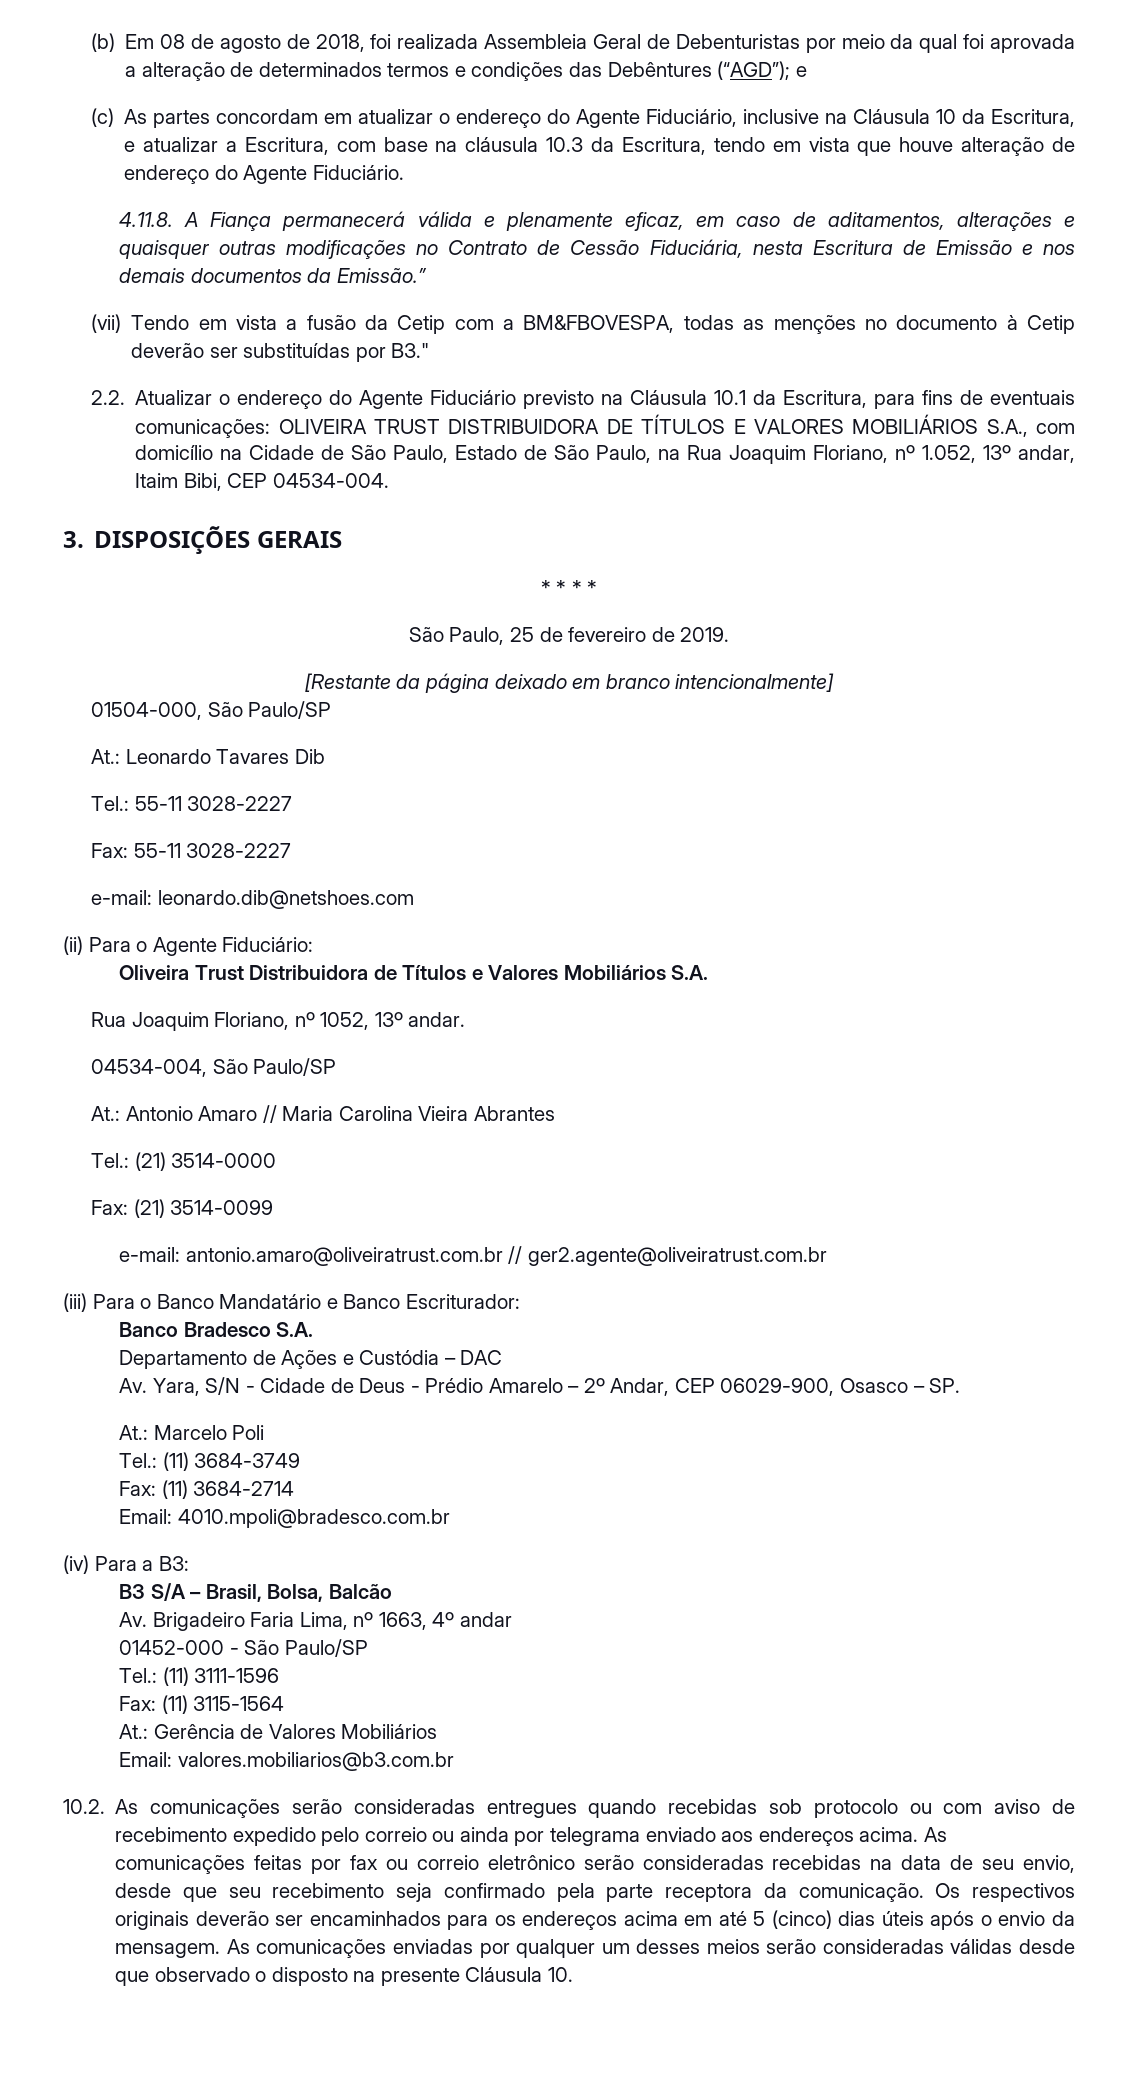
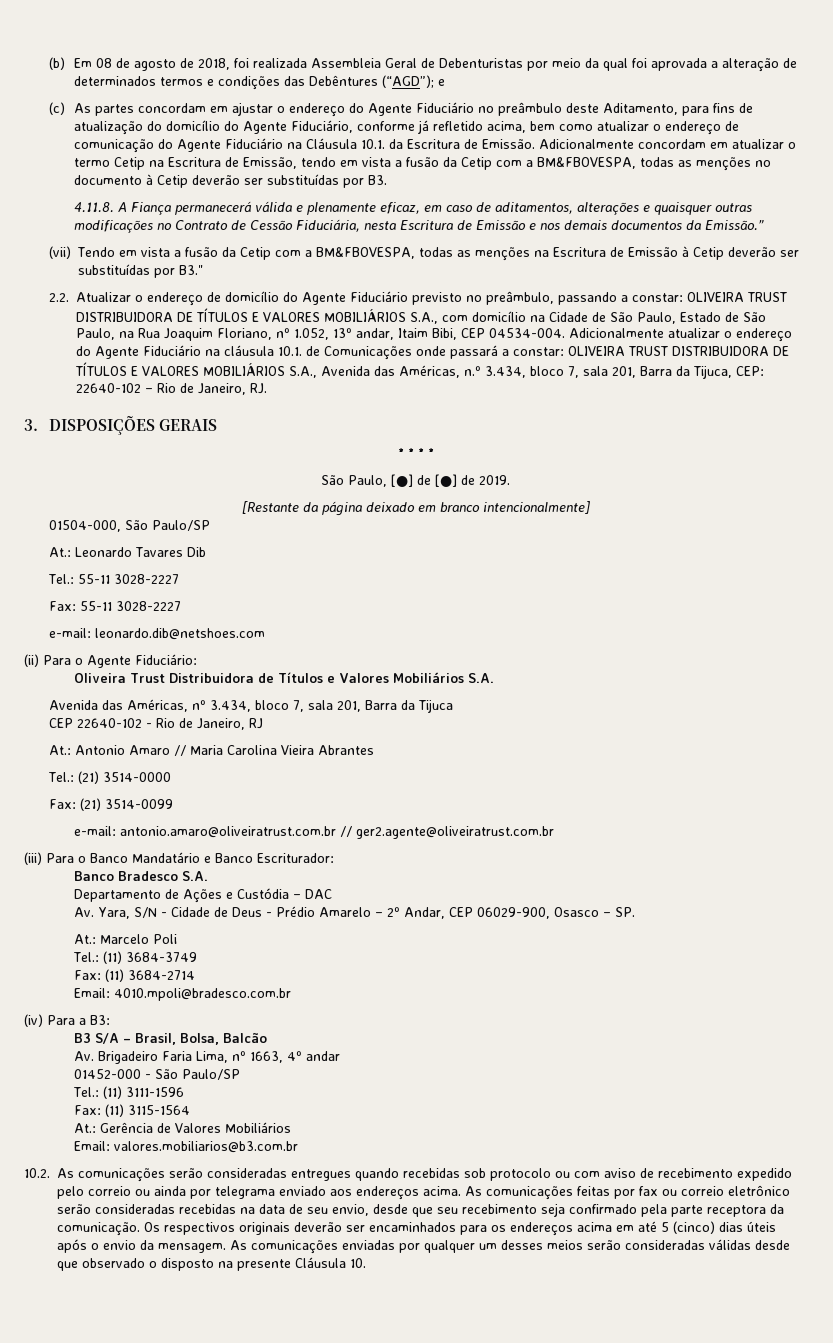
- (c) As partes concordam em atualizar o endereço do Agente Fiduciário, inclusive na Cláusula 10 da Escritura, e atualizar a Escritura, com base na cláusula 10.3 da Escritura, tendo em vista que houve alteração de endereço do Agente Fiduciário.
+ (c) As partes concordam em ajustar o endereço do Agente Fiduciário no preâmbulo deste Aditamento, para fins de atualização do domicílio do Agente Fiduciário, conforme já refletido acima, bem como atualizar o endereço de comunicação do Agente Fiduciário na Cláusula 10.1. da Escritura de Emissão. Adicionalmente concordam em atualizar o termo Cetip na Escritura de Emissão, tendo em vista a fusão da Cetip com a BM&FBOVESPA, todas as menções no documento à Cetip deverão ser substituídas por B3.
- (vii) Tendo em vista a fusão da Cetip com a BM&FBOVESPA, todas as menções no documento à Cetip deverão ser substituídas por B3."
+ (vii) Tendo em vista a fusão da Cetip com a BM&FBOVESPA, todas as menções na Escritura de Emissão à Cetip deverão ser substituídas por B3."
- 2.2. Atualizar o endereço do Agente Fiduciário previsto na Cláusula 10.1 da Escritura, para fins de eventuais comunicações: OLIVEIRA TRUST DISTRIBUIDORA DE TÍTULOS E VALORES MOBILIÁRIOS S.A., com domicílio na Cidade de São Paulo, Estado de São Paulo, na Rua Joaquim Floriano, nº 1.052, 13º andar, Itaim Bibi, CEP 04534-004.
+ 2.2. Atualizar o endereço de domicílio do Agente Fiduciário previsto no preâmbulo, passando a constar: OLIVEIRA TRUST DISTRIBUIDORA DE TÍTULOS E VALORES MOBILIÁRIOS S.A., com domicílio na Cidade de São Paulo, Estado de São Paulo, na Rua Joaquim Floriano, nº 1.052, 13º andar, Itaim Bibi, CEP 04534-004. Adicionalmente atualizar o endereço do Agente Fiduciário na cláusula 10.1. de Comunicações onde passará a constar: OLIVEIRA TRUST DISTRIBUIDORA DE TÍTULOS E VALORES MOBILIÁRIOS S.A., Avenida das Américas, n.º 3.434, bloco 7, sala 201, Barra da Tijuca, CEP: 22640-102 – Rio de Janeiro, RJ.
- São Paulo, 25 de fevereiro de 2019.
+ São Paulo, [●] de [●] de 2019.
- Rua Joaquim Floriano, nº 1052, 13º andar.
- 04534-004, São Paulo/SP
+ Avenida das Américas, nº 3.434, bloco 7, sala 201, Barra da Tijuca
+ CEP 22640-102 - Rio de Janeiro, RJ

